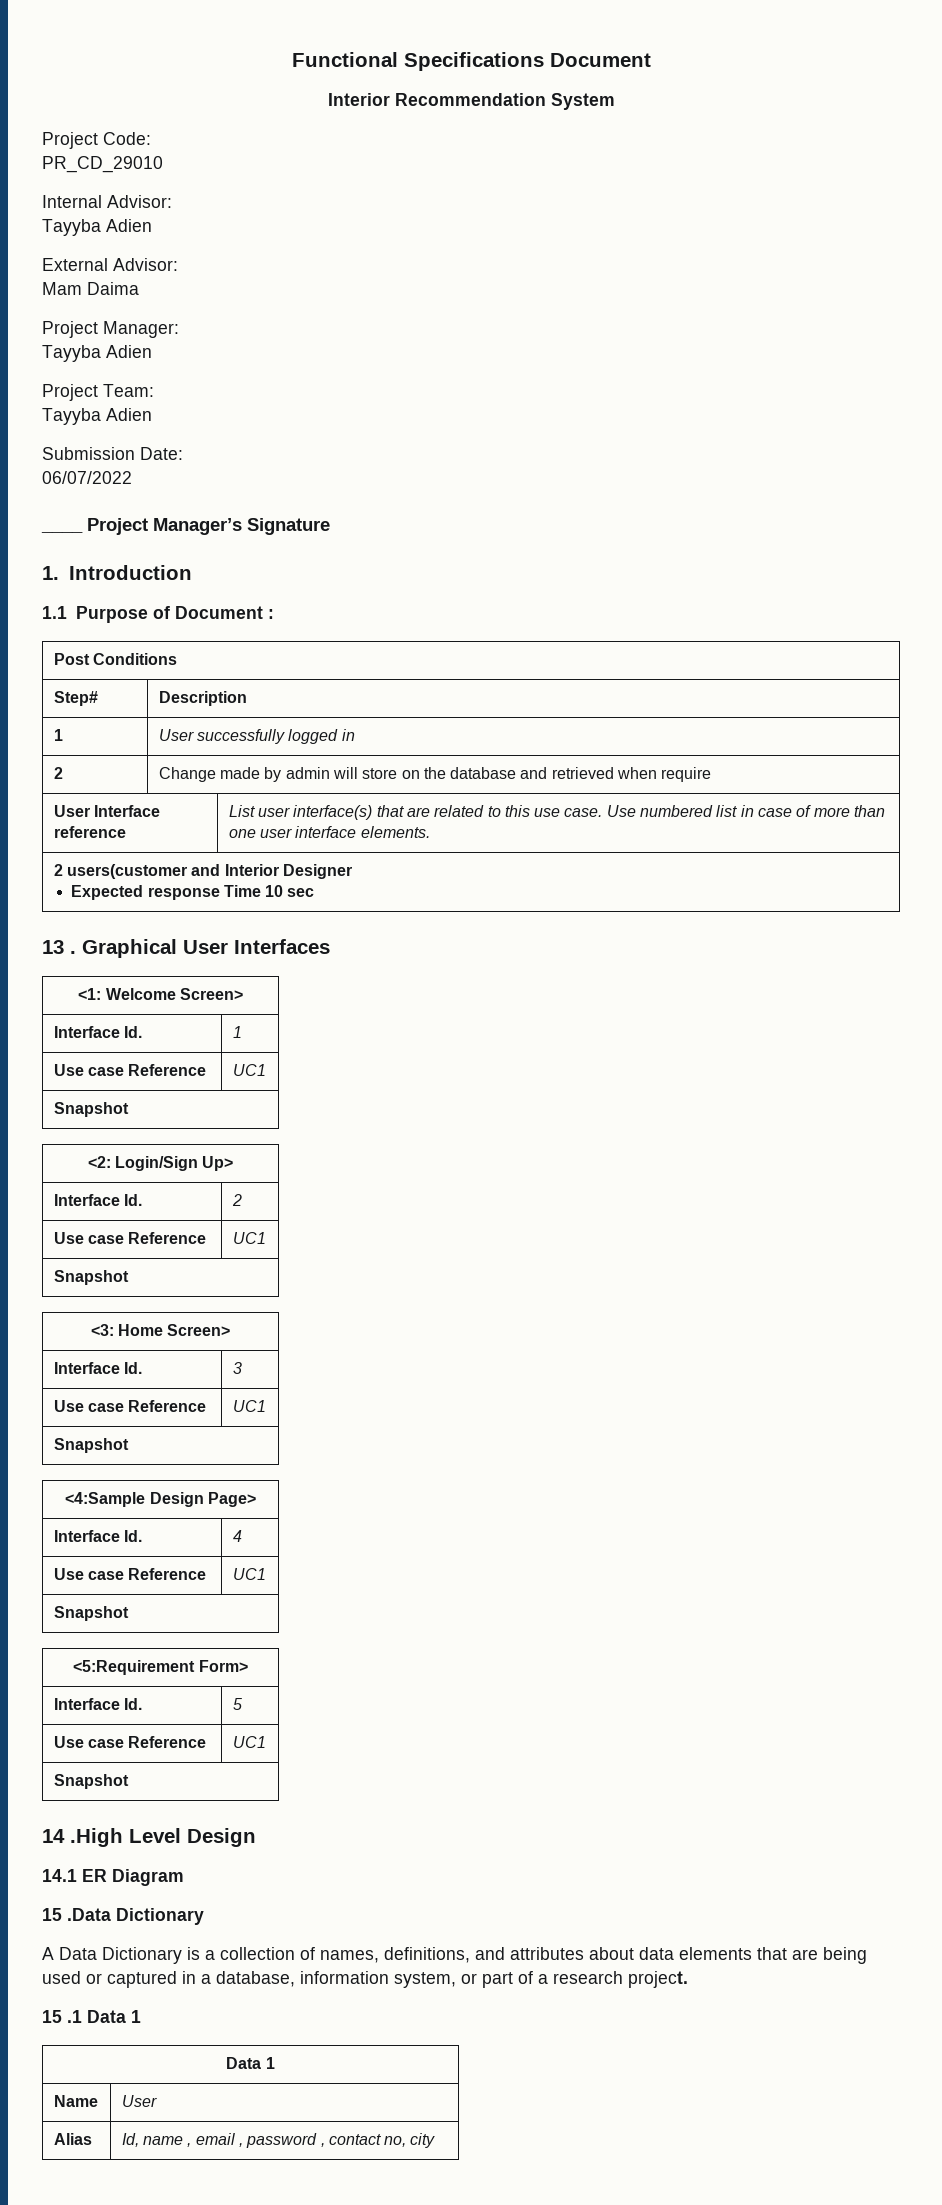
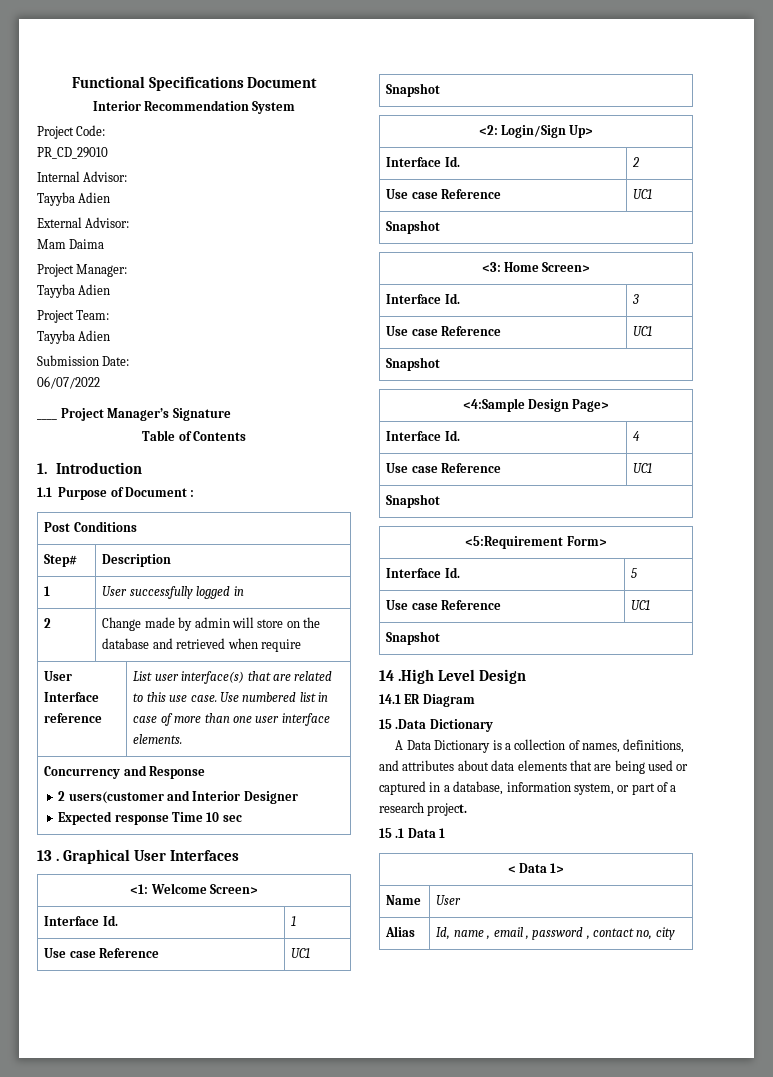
+ Table of Contents
+ Concurrency and Response
  15 .1 Data 1
- Data 1
+ < Data 1>

